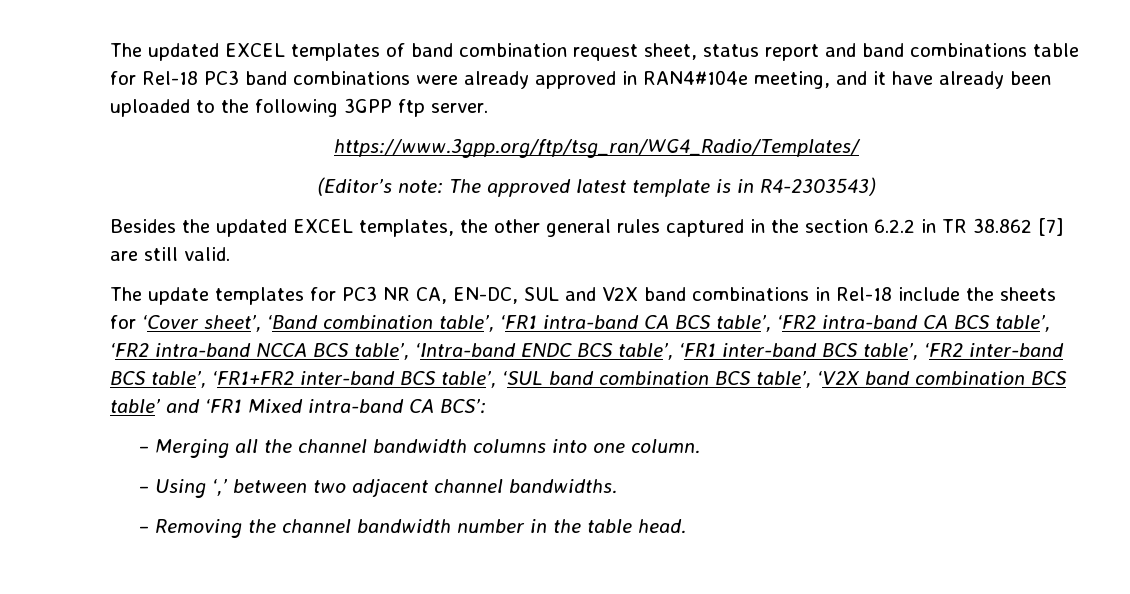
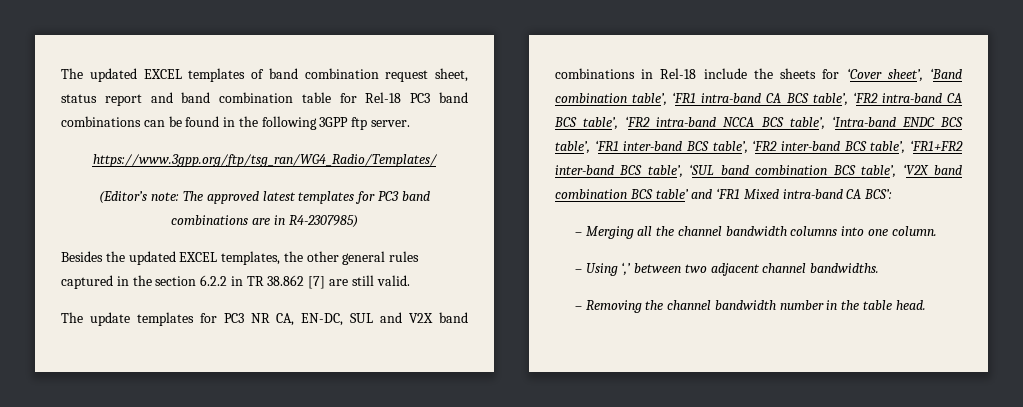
- The updated EXCEL templates of band combination request sheet, status report and band combinations table for Rel-18 PC3 band combinations were already approved in RAN4#104e meeting, and it have already been uploaded to the following 3GPP ftp server.
+ The updated EXCEL templates of band combination request sheet, status report and band combination table for Rel-18 PC3 band combinations can be found in the following 3GPP ftp server.
- (Editor’s note: The approved latest template is in R4-2303543)
+ (Editor’s note: The approved latest templates for PC3 band combinations are in R4-2307985)

